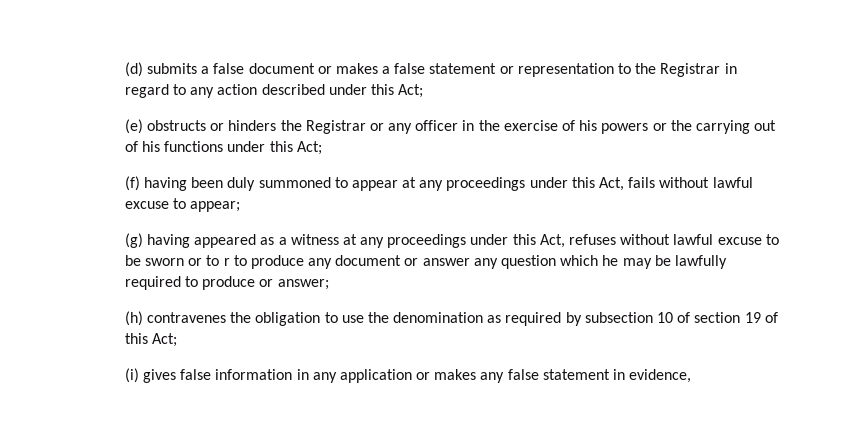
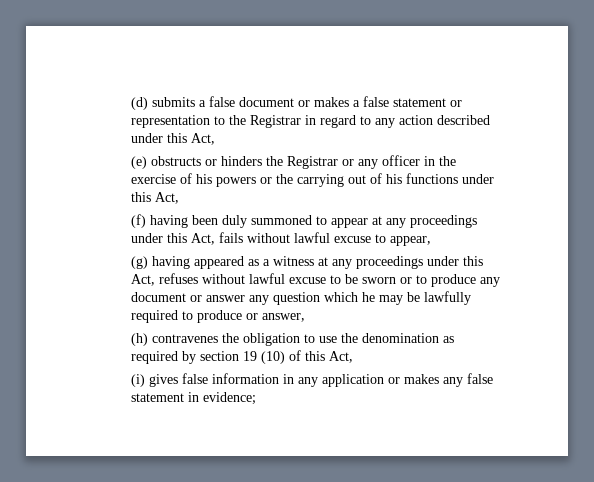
- (d) submits a false document or makes a false statement or representation to the Registrar in regard to any action described under this Act;
+ (d) submits a false document or makes a false statement or representation to the Registrar in regard to any action described under this Act,
- (e) obstructs or hinders the Registrar or any officer in the exercise of his powers or the carrying out of his functions under this Act;
+ (e) obstructs or hinders the Registrar or any officer in the exercise of his powers or the carrying out of his functions under this Act,
- (f) having been duly summoned to appear at any proceedings under this Act, fails without lawful excuse to appear;
+ (f) having been duly summoned to appear at any proceedings under this Act, fails without lawful excuse to appear,
- (g) having appeared as a witness at any proceedings under this Act, refuses without lawful excuse to be sworn or to r to produce any document or answer any question which he may be lawfully required to produce or answer;
+ (g) having appeared as a witness at any proceedings under this Act, refuses without lawful excuse to be sworn or to produce any document or answer any question which he may be lawfully required to produce or answer,
- (h) contravenes the obligation to use the denomination as required by subsection 10 of section 19 of this Act;
+ (h) contravenes the obligation to use the denomination as required by section 19 (10) of this Act,
- (i) gives false information in any application or makes any false statement in evidence,
+ (i) gives false information in any application or makes any false statement in evidence;

